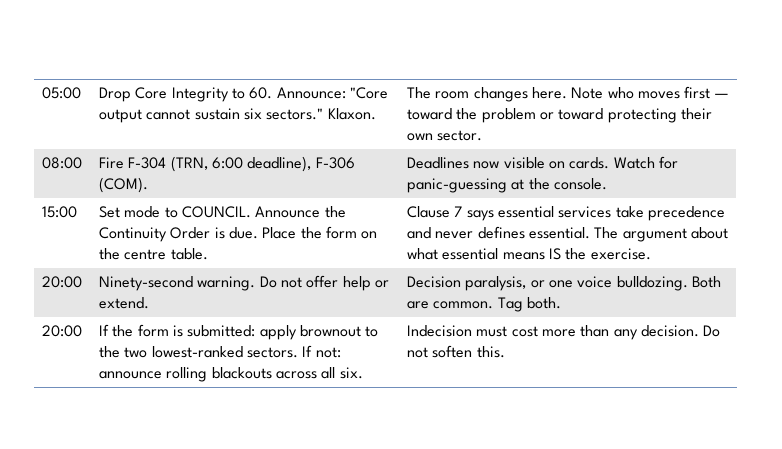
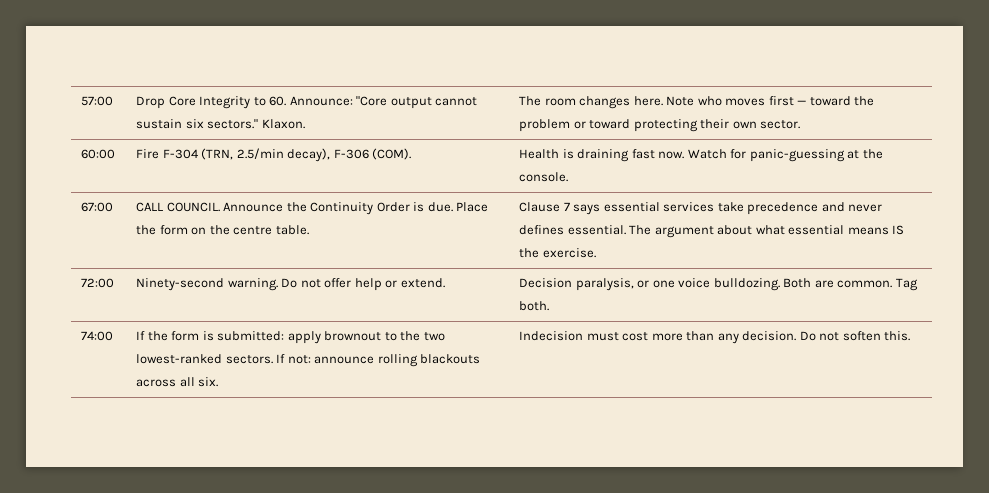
- 05:00 | Drop Core Integrity to 60. Announce: "Core output cannot sustain six sectors." Klaxon. | The room changes here. Note who moves first — toward the problem or toward protecting their own sector.
+ 57:00 | Drop Core Integrity to 60. Announce: "Core output cannot sustain six sectors." Klaxon. | The room changes here. Note who moves first — toward the problem or toward protecting their own sector.
- 08:00 | Fire F-304 (TRN, 6:00 deadline), F-306 (COM). | Deadlines now visible on cards. Watch for panic-guessing at the console.
+ 60:00 | Fire F-304 (TRN, 2.5/min decay), F-306 (COM). | Health is draining fast now. Watch for panic-guessing at the console.
- 15:00 | Set mode to COUNCIL. Announce the Continuity Order is due. Place the form on the centre table. | Clause 7 says essential services take precedence and never defines essential. The argument about what essential means IS the exercise.
+ 67:00 | CALL COUNCIL. Announce the Continuity Order is due. Place the form on the centre table. | Clause 7 says essential services take precedence and never defines essential. The argument about what essential means IS the exercise.
- 20:00 | Ninety-second warning. Do not offer help or extend. | Decision paralysis, or one voice bulldozing. Both are common. Tag both.
+ 72:00 | Ninety-second warning. Do not offer help or extend. | Decision paralysis, or one voice bulldozing. Both are common. Tag both.
- 20:00 | If the form is submitted: apply brownout to the two lowest-ranked sectors. If not: announce rolling blackouts across all six. | Indecision must cost more than any decision. Do not soften this.
+ 74:00 | If the form is submitted: apply brownout to the two lowest-ranked sectors. If not: announce rolling blackouts across all six. | Indecision must cost more than any decision. Do not soften this.

